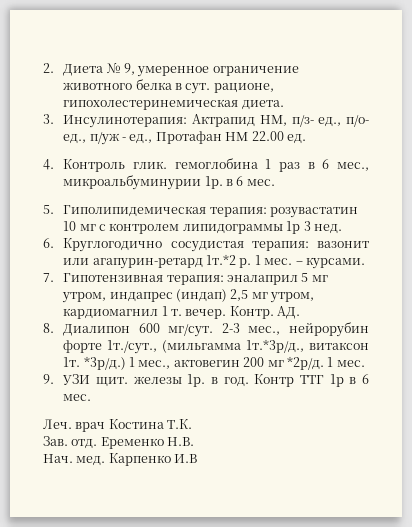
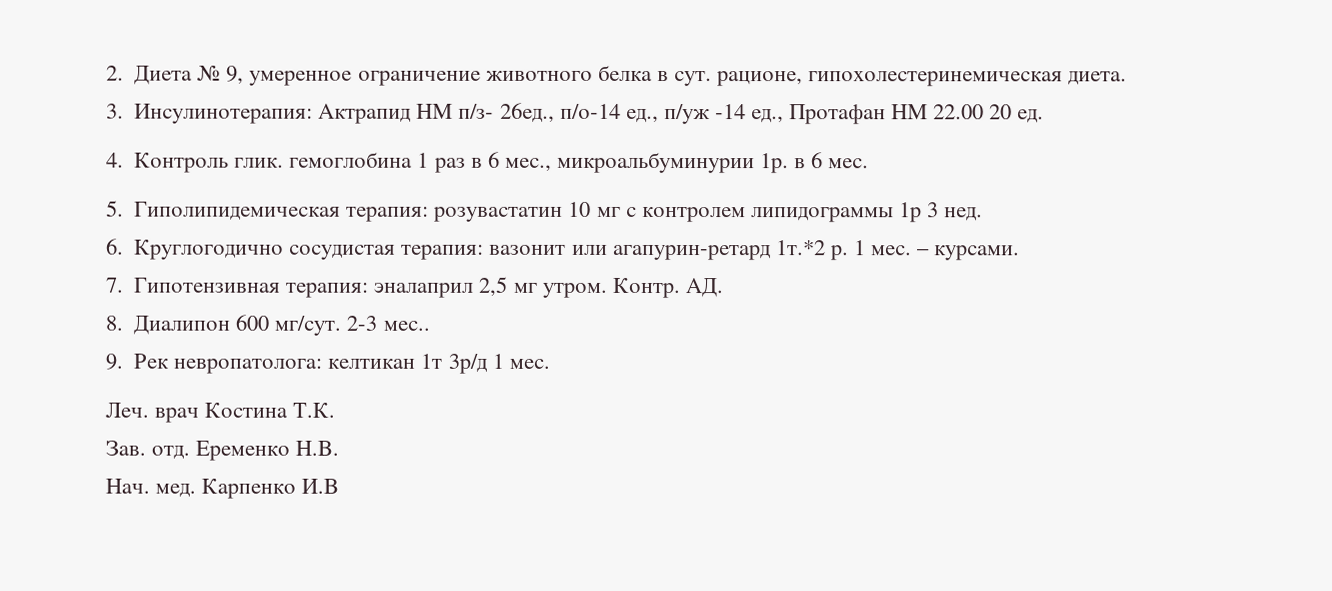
- 3. Инсулинотерапия: Актрапид НМ, п/з- ед., п/о- ед., п/уж - ед., Протафан НМ 22.00 ед.
+ 3. Инсулинотерапия: Актрапид НМ п/з- 26ед., п/о-14 ед., п/уж -14 ед., Протафан НМ 22.00 20 ед.
- 7. Гипотензивная терапия: эналаприл 5 мг утром, индапрес (индап) 2,5 мг утром, кардиомагнил 1 т. вечер.
+ 7. Гипотензивная терапия: эналаприл 2,5 мг утром.
- 2-3 мес., нейрорубин форте 1т./сут., (мильгамма 1т.*3р/д., витаксон 1т. *3р/д.) 1 мес., актовегин 200 мг *2р/д. 1 мес.
- 9. УЗИ щит. железы 1р. в год. Контр ТТГ 1р в 6 мес.
+ 2-3 мес..
+ 9. Рек невропатолога: келтикан 1т 3р/д 1 мес.

